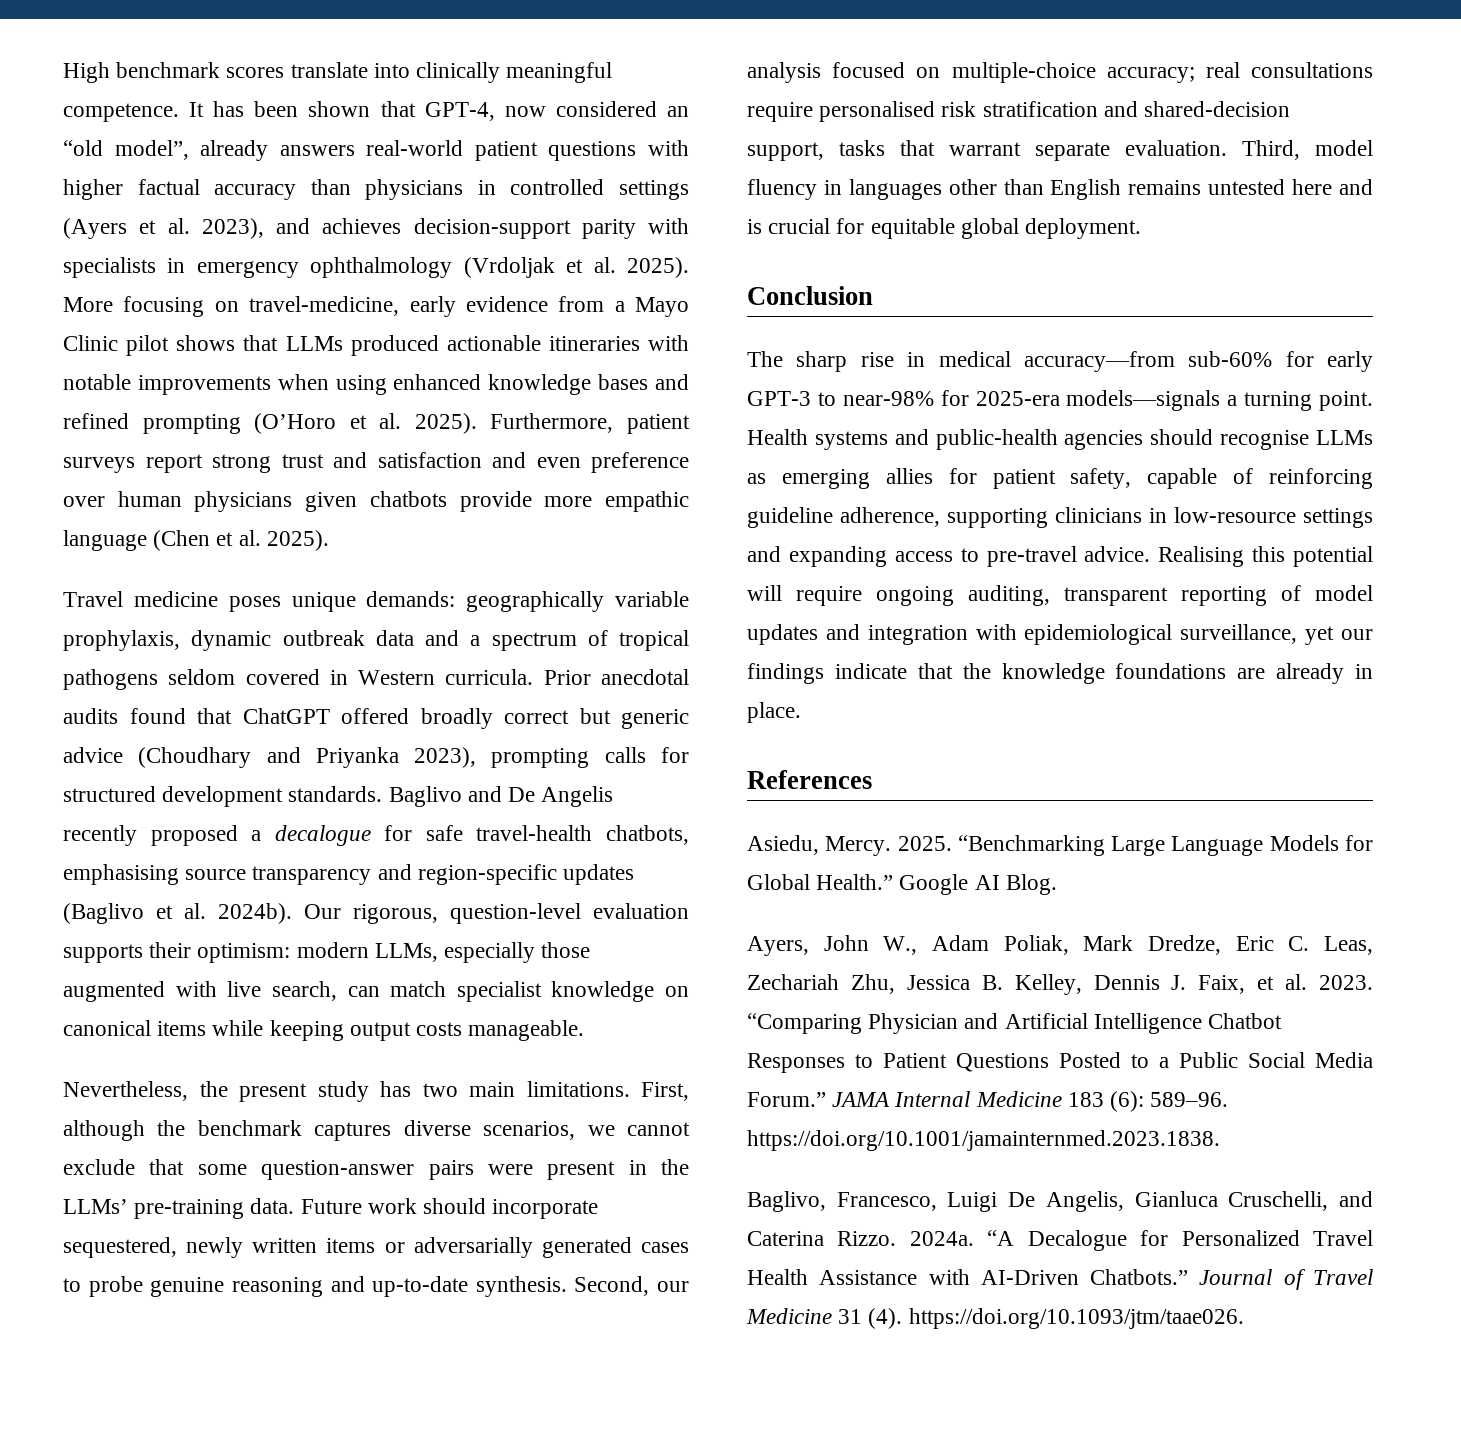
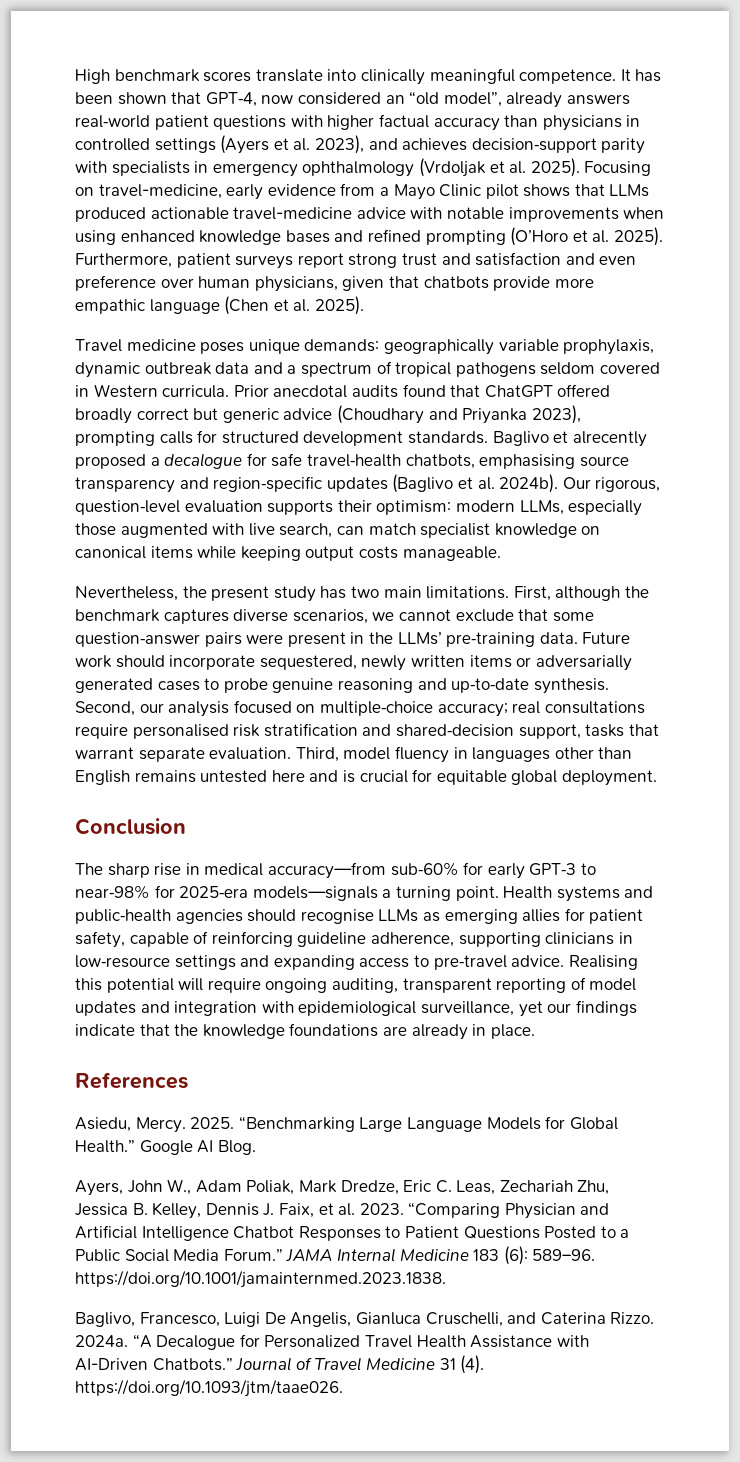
- More focusing on travel-medicine, early evidence from a Mayo Clinic pilot shows that LLMs produced actionable itineraries with notable improvements when using enhanced knowledge bases and refined prompting (O’Horo et al. 2025).
+ Focusing on travel-medicine, early evidence from a Mayo Clinic pilot shows that LLMs produced actionable travel-medicine advice with notable improvements when using enhanced knowledge bases and refined prompting (O’Horo et al. 2025).
- Furthermore, patient surveys report strong trust and satisfaction and even preference over human physicians given chatbots provide more empathic language (Chen et al. 2025).
+ Furthermore, patient surveys report strong trust and satisfaction and even preference over human physicians, given that chatbots provide more empathic language (Chen et al. 2025).
- Baglivo and De Angelis recently proposed a decalogue for safe travel‑health chatbots, emphasising source transparency and region‑specific updates (Baglivo et al. 2024b).
+ Baglivo et alrecently proposed a decalogue for safe travel‑health chatbots, emphasising source transparency and region‑specific updates (Baglivo et al. 2024b).

